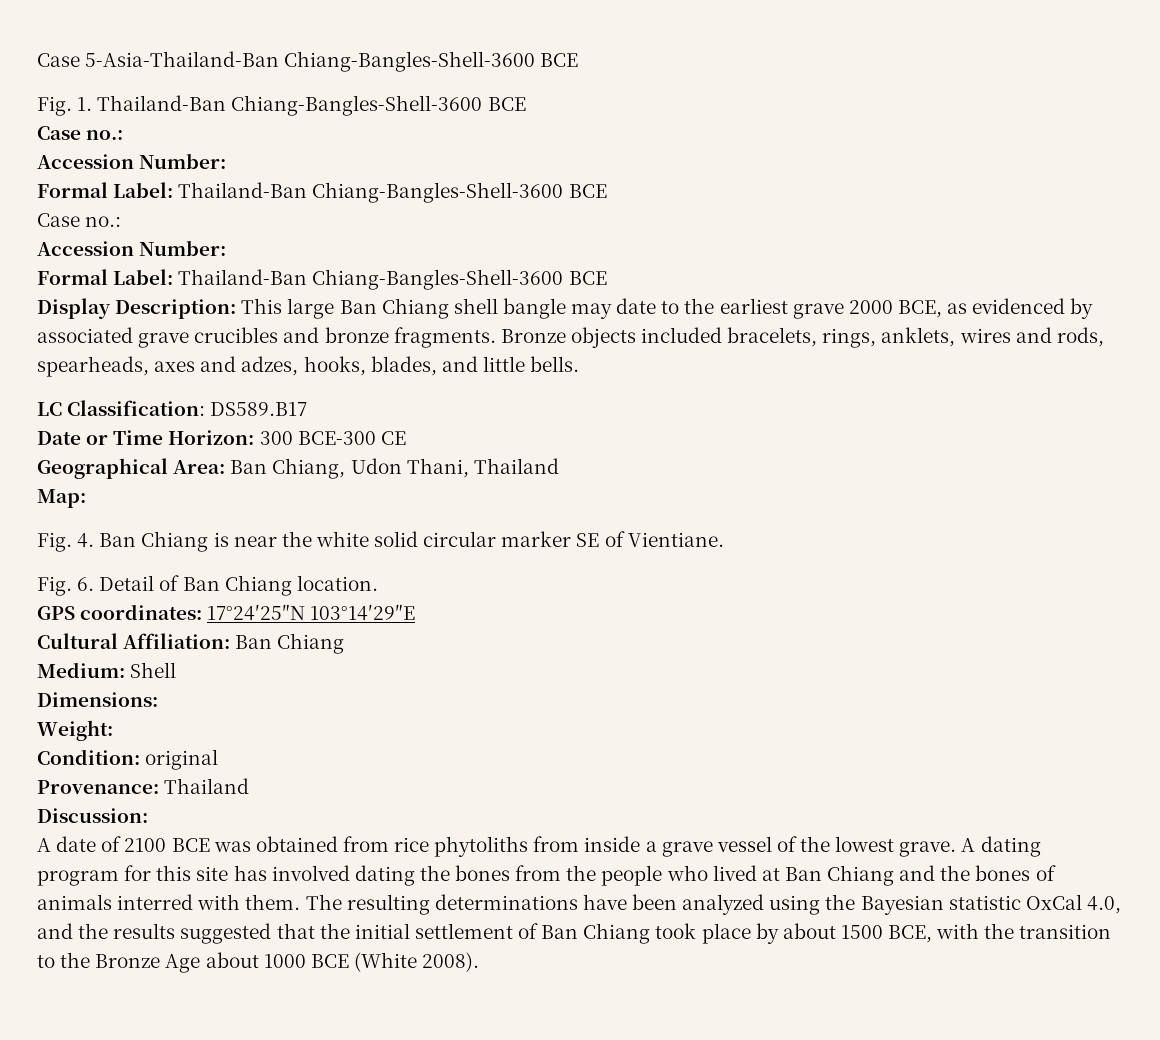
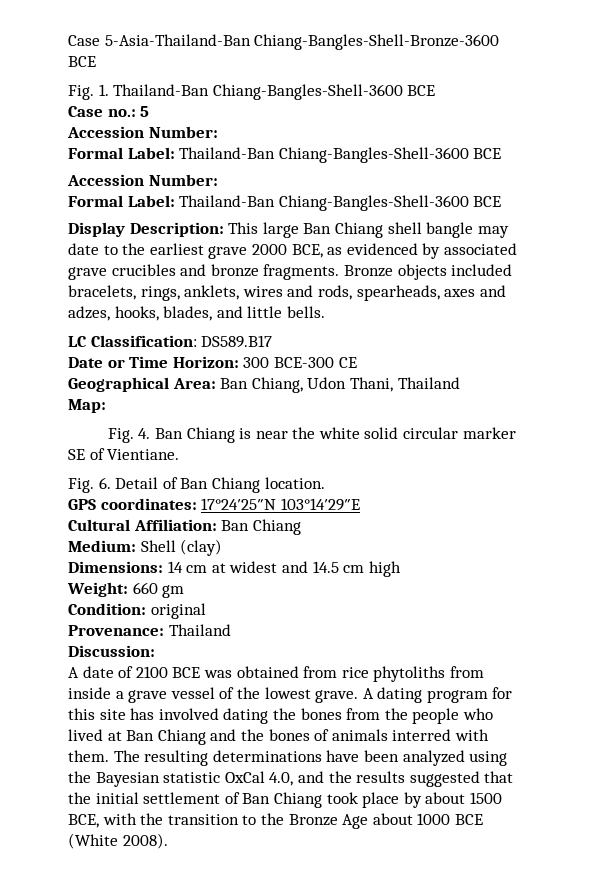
- Case 5-Asia-Thailand-Ban Chiang-Bangles-Shell-3600 BCE
+ Case 5-Asia-Thailand-Ban Chiang-Bangles-Shell-Bronze-3600 BCE
  Fig. 1. Thailand-Ban Chiang-Bangles-Shell-3600 BCE
- Case no.:
+ Case no.: 5
  Accession Number:
  Formal Label: Thailand-Ban Chiang-Bangles-Shell-3600 BCE
- Case no.:
- Medium: Shell
+ Medium: Shell (clay)
- Dimensions:
+ Dimensions: 14 cm at widest and 14.5 cm high
- Weight:
+ Weight: 660 gm

